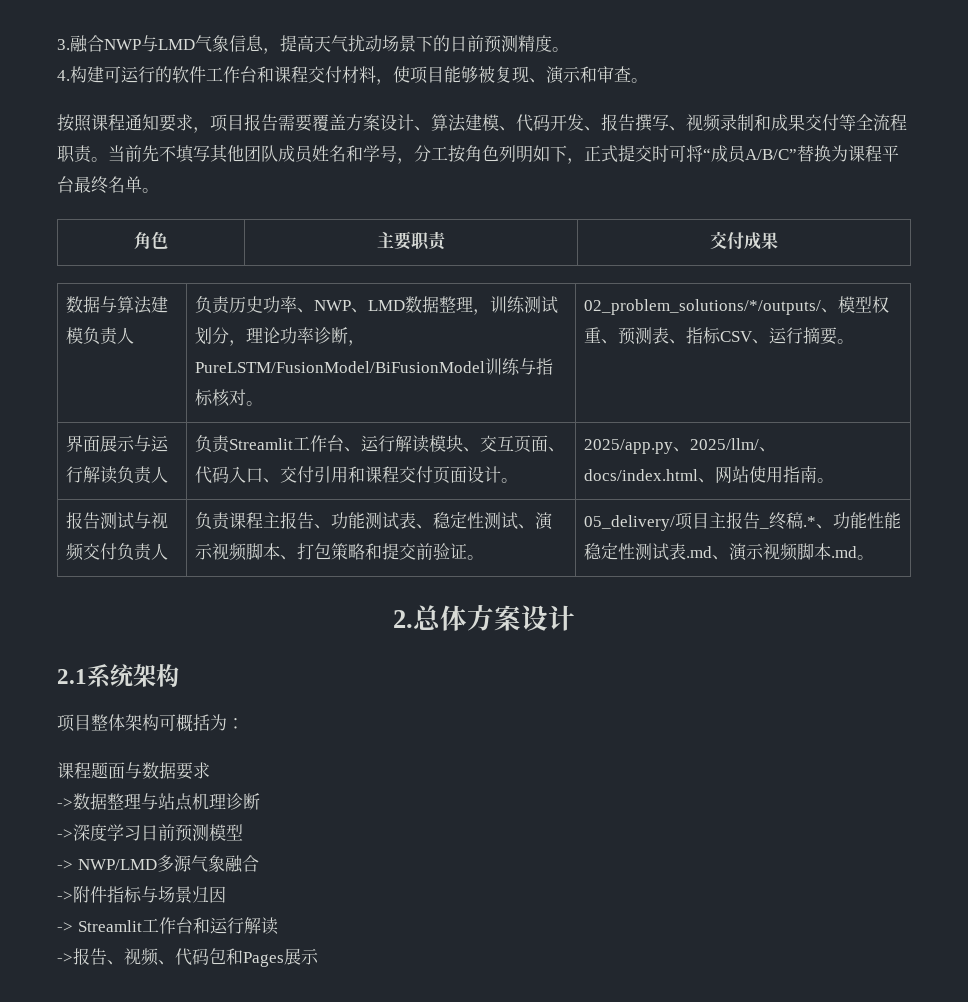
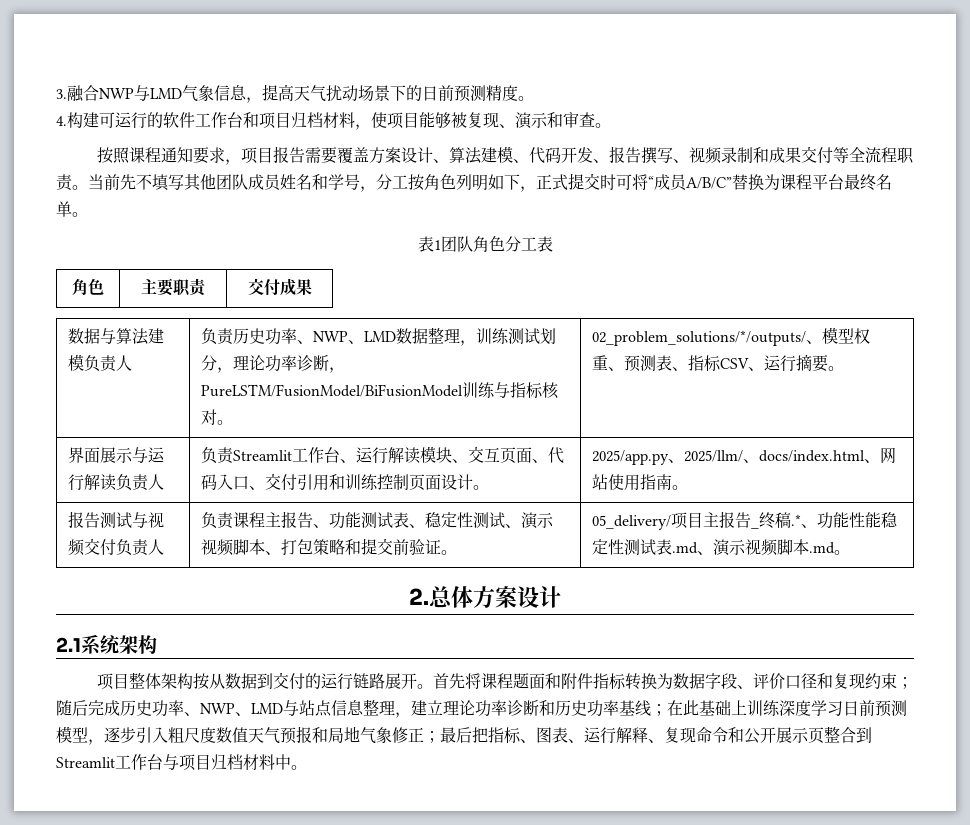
- 4.构建可运行的软件工作台和课程交付材料，使项目能够被复现、演示和审查。
+ 4.构建可运行的软件工作台和项目归档材料，使项目能够被复现、演示和审查。
+ 表1团队角色分工表
- 界面展示与运行解读负责人 | 负责Streamlit工作台、运行解读模块、交互页面、代码入口、交付引用和课程交付页面设计。 | 2025/app.py、2025/llm/、docs/index.html、网站使用指南。
+ 界面展示与运行解读负责人 | 负责Streamlit工作台、运行解读模块、交互页面、代码入口、交付引用和训练控制页面设计。 | 2025/app.py、2025/llm/、docs/index.html、网站使用指南。
- 项目整体架构可概括为：
- 课程题面与数据要求
- ->数据整理与站点机理诊断
- ->深度学习日前预测模型
- -> NWP/LMD多源气象融合
- ->附件指标与场景归因
- -> Streamlit工作台和运行解读
- ->报告、视频、代码包和Pages展示
+ 项目整体架构按从数据到交付的运行链路展开。首先将课程题面和附件指标转换为数据字段、评价口径和复现约束；随后完成历史功率、NWP、LMD与站点信息整理，建立理论功率诊断和历史功率基线；在此基础上训练深度学习日前预测模型，逐步引入粗尺度数值天气预报和局地气象修正；最后把指标、图表、运行解释、复现命令和公开展示页整合到Streamlit工作台与项目归档材料中。

